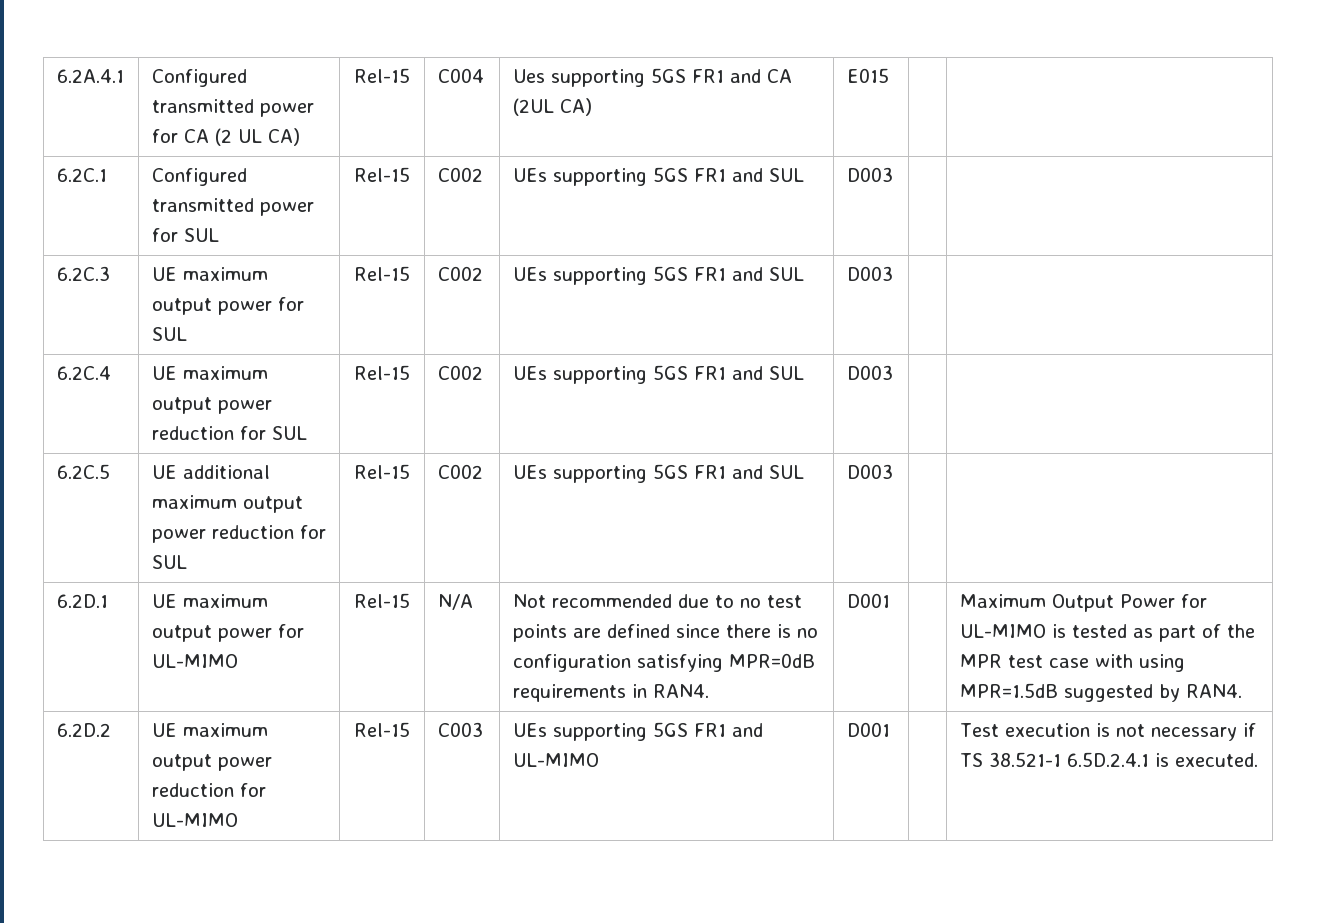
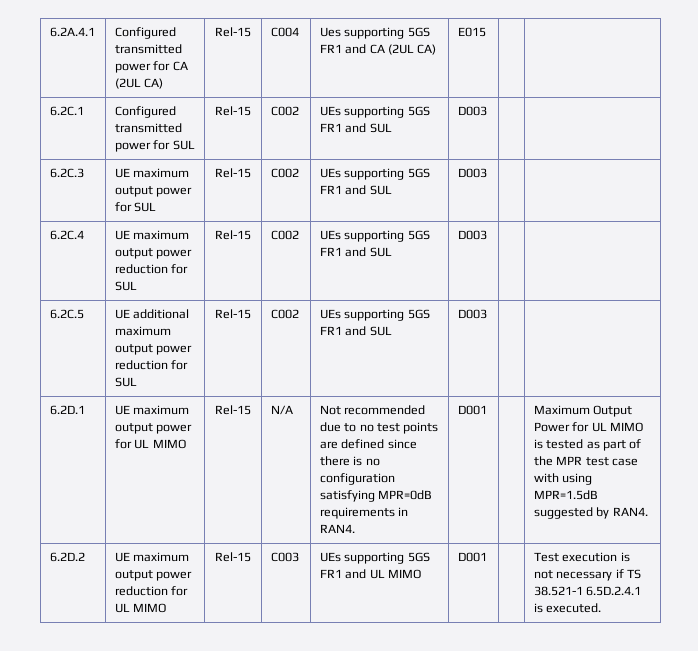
- 6.2A.4.1 | Configured transmitted power for CA (2 UL CA) | Rel-15 | C004 | Ues supporting 5GS FR1 and CA (2UL CA) | E015 | |
+ 6.2A.4.1 | Configured transmitted power for CA (2UL CA) | Rel-15 | C004 | Ues supporting 5GS FR1 and CA (2UL CA) | E015 | |
- UE maximum output power for UL-MIMO
+ UE maximum output power for UL MIMO
- Maximum Output Power for UL-MIMO is tested as part of the MPR test case with using MPR=1.5dB suggested by RAN4.
+ Maximum Output Power for UL MIMO is tested as part of the MPR test case with using MPR=1.5dB suggested by RAN4.
- 6.2D.2 | UE maximum output power reduction for UL-MIMO | Rel-15 | C003 | UEs supporting 5GS FR1 and UL-MIMO | D001 | | Test execution is not necessary if TS 38.521-1 6.5D.2.4.1 is executed.
+ 6.2D.2 | UE maximum output power reduction for UL MIMO | Rel-15 | C003 | UEs supporting 5GS FR1 and UL MIMO | D001 | | Test execution is not necessary if TS 38.521-1 6.5D.2.4.1 is executed.

